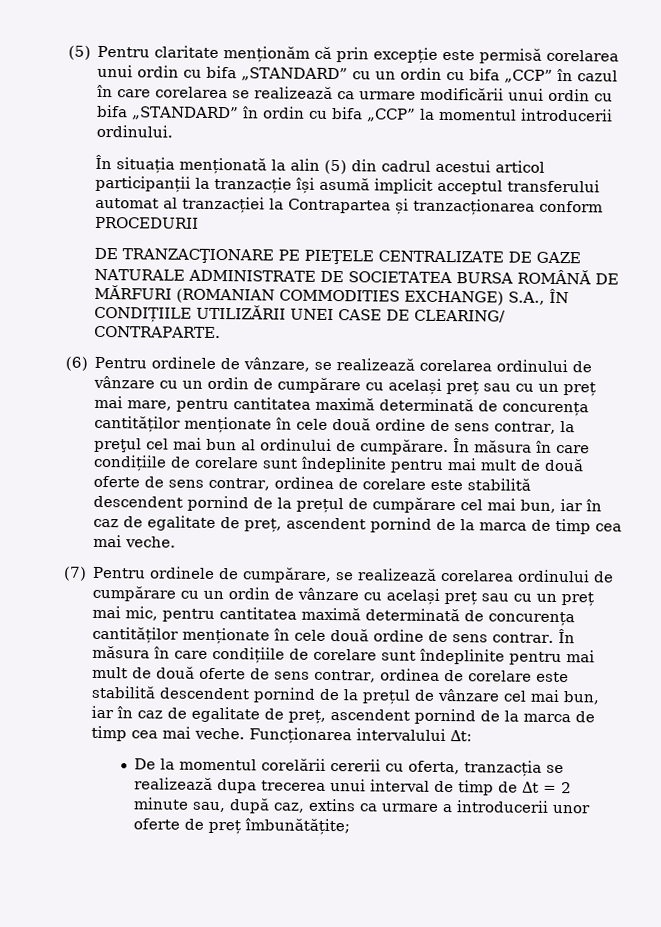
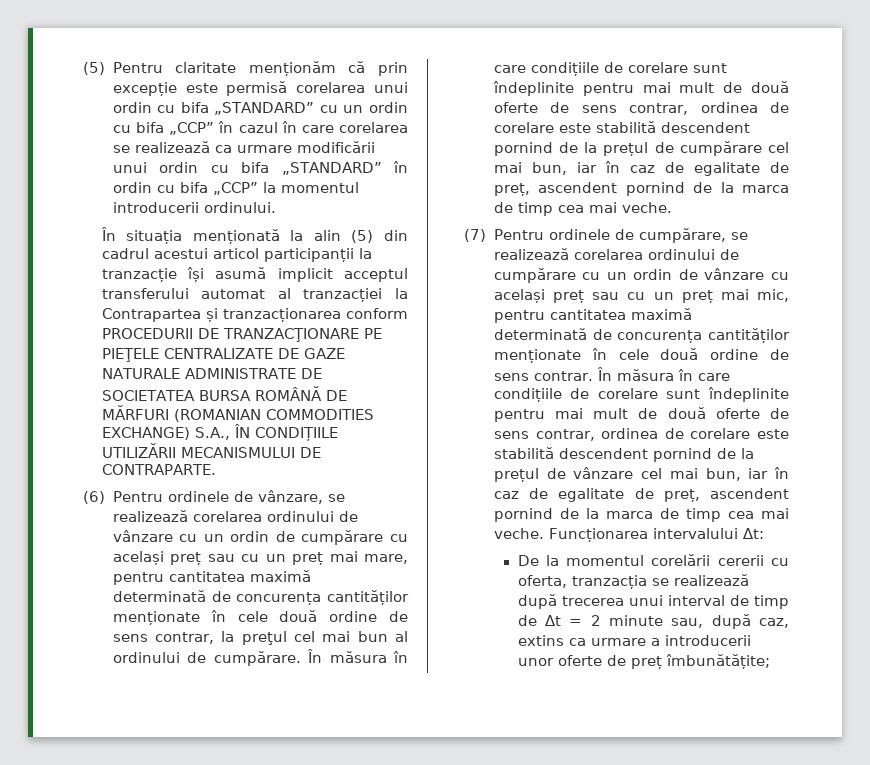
- În situația menționată la alin (5) din cadrul acestui articol participanții la tranzacție își asumă implicit acceptul transferului automat al tranzacției la Contrapartea și tranzacționarea conform PROCEDURII
- DE TRANZACŢIONARE PE PIEŢELE CENTRALIZATE DE GAZE NATURALE ADMINISTRATE DE SOCIETATEA BURSA ROMÂNĂ DE MĂRFURI (ROMANIAN COMMODITIES EXCHANGE) S.A., ÎN CONDIȚIILE UTILIZĂRII UNEI CASE DE CLEARING/ CONTRAPARTE.
+ În situația menționată la alin (5) din cadrul acestui articol participanții la tranzacție își asumă implicit acceptul transferului automat al tranzacției la Contrapartea și tranzacționarea conform PROCEDURII DE TRANZACŢIONARE PE PIEŢELE CENTRALIZATE DE GAZE NATURALE ADMINISTRATE DE SOCIETATEA BURSA ROMÂNĂ DE MĂRFURI (ROMANIAN COMMODITIES EXCHANGE) S.A., ÎN CONDIȚIILE UTILIZĂRII MECANISMULUI DE CONTRAPARTE.
- De la momentul corelării cererii cu oferta, tranzacția se realizează dupa trecerea unui interval de timp de ∆t = 2 minute sau, după caz, extins ca urmare a introducerii unor oferte de preț îmbunătățite;
+ De la momentul corelării cererii cu oferta, tranzacția se realizează după trecerea unui interval de timp de ∆t = 2 minute sau, după caz, extins ca urmare a introducerii unor oferte de preț îmbunătățite;

